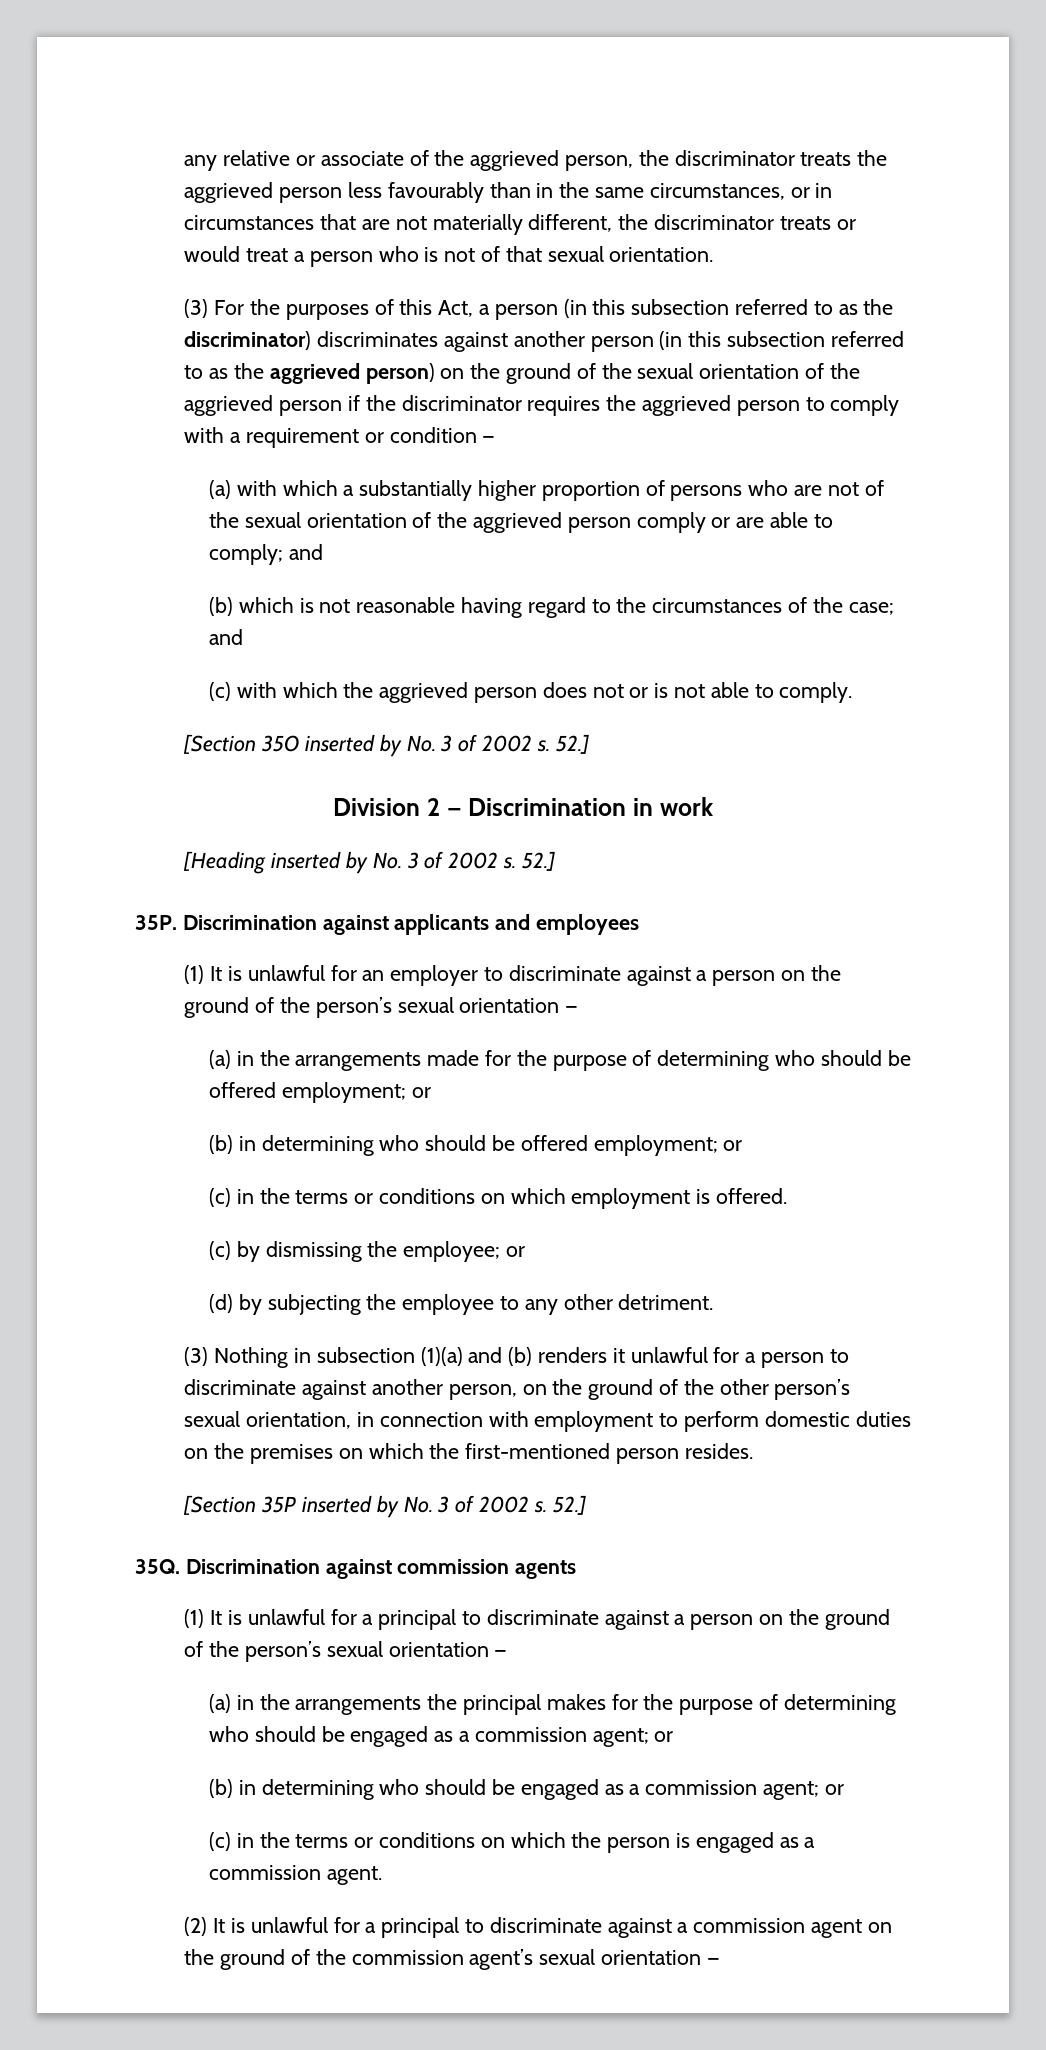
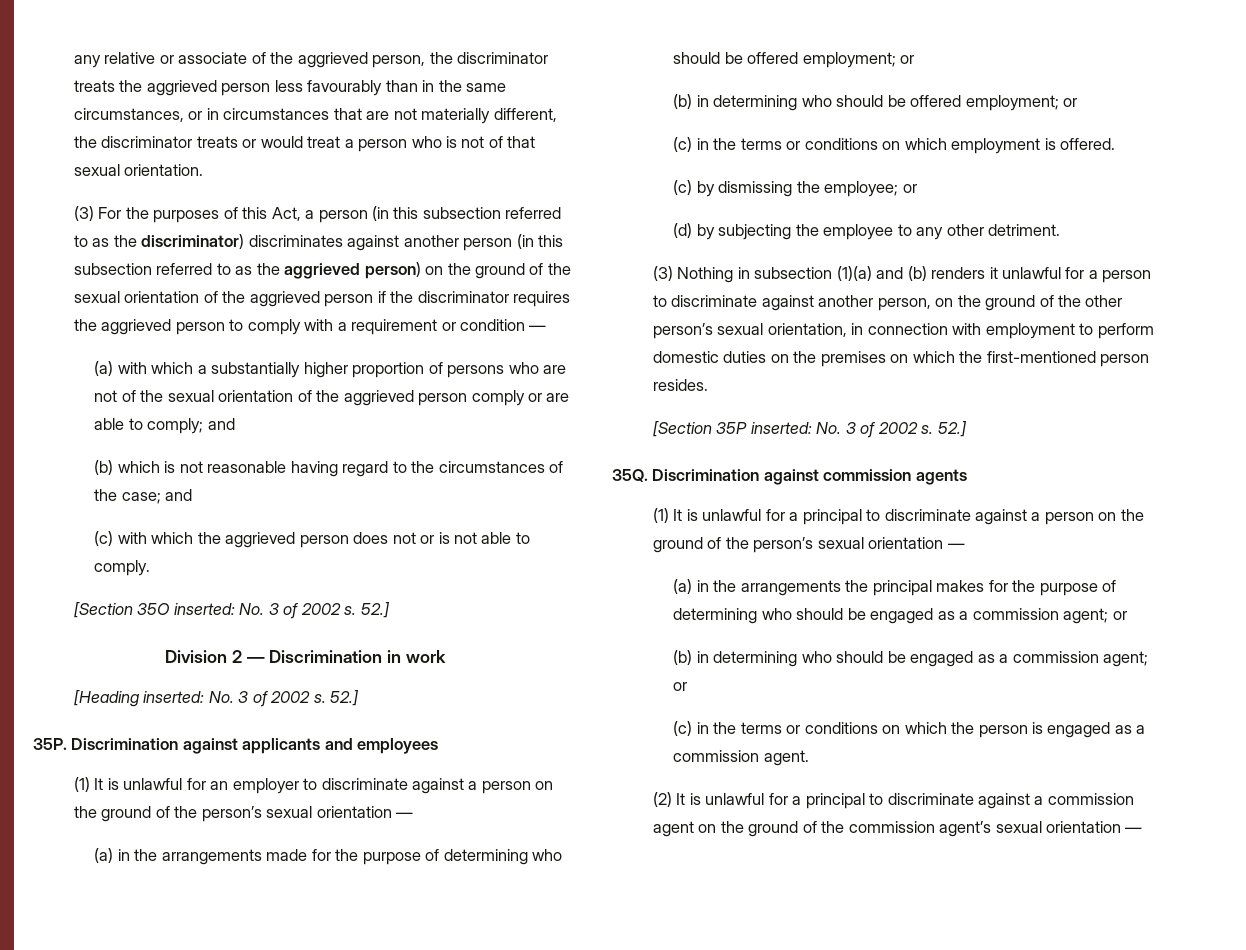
- [Section 35O inserted by No. 3 of 2002 s.
+ [Section 35O inserted: No. 3 of 2002 s.
- [Heading inserted by No. 3 of 2002 s.
+ [Heading inserted: No. 3 of 2002 s.
- [Section 35P inserted by No. 3 of 2002 s.
+ [Section 35P inserted: No. 3 of 2002 s.

